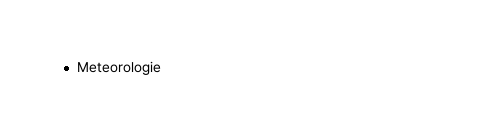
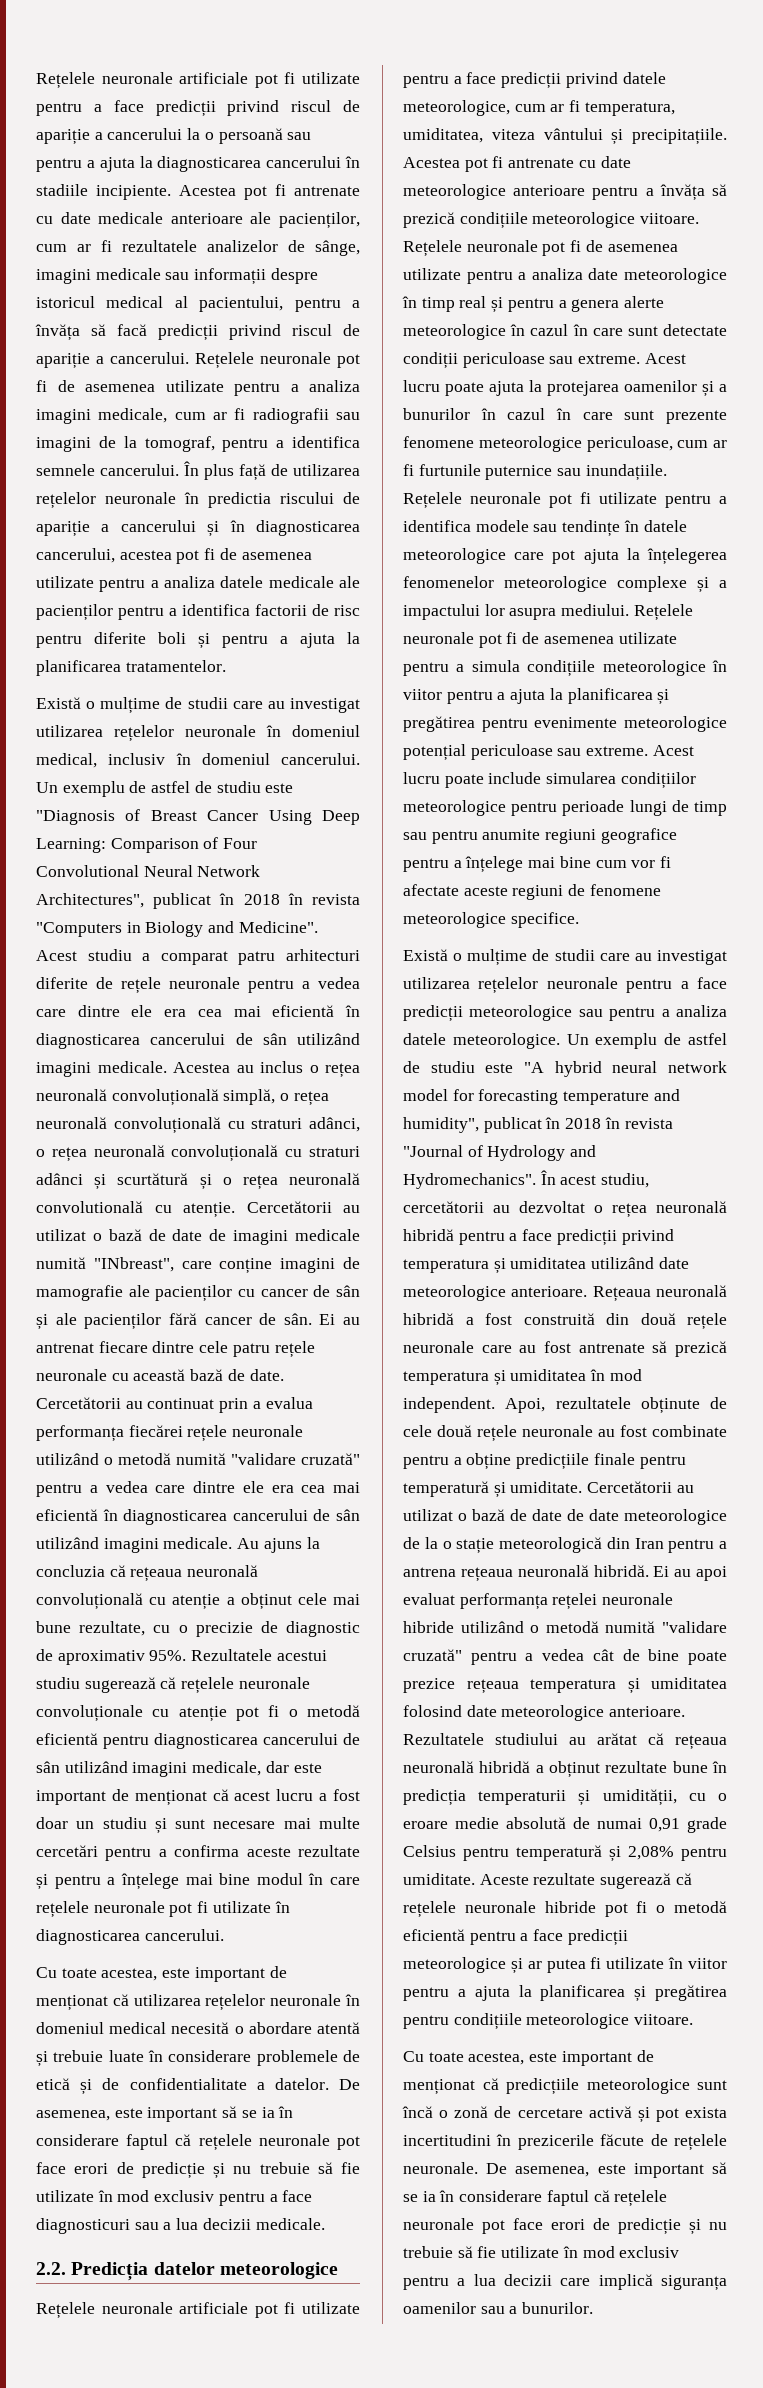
- Meteorologie
+ Rețelele neuronale artificiale pot fi utilizate pentru a face predicții privind riscul de apariție a cancerului la o persoană sau pentru a ajuta la diagnosticarea cancerului în stadiile incipiente. Acestea pot fi antrenate cu date medicale anterioare ale pacienților, cum ar fi rezultatele analizelor de sânge, imagini medicale sau informații despre istoricul medical al pacientului, pentru a învăța să facă predicții privind riscul de apariție a cancerului. Rețelele neuronale pot fi de asemenea utilizate pentru a analiza imagini medicale, cum ar fi radiografii sau imagini de la tomograf, pentru a identifica semnele cancerului. În plus față de utilizarea rețelelor neuronale în predictia riscului de apariție a cancerului și în diagnosticarea cancerului, acestea pot fi de asemenea utilizate pentru a analiza datele medicale ale pacienților pentru a identifica factorii de risc pentru diferite boli și pentru a ajuta la planificarea tratamentelor.
+ Există o mulțime de studii care au investigat utilizarea rețelelor neuronale în domeniul medical, inclusiv în domeniul cancerului. Un exemplu de astfel de studiu este "Diagnosis of Breast Cancer Using Deep Learning: Comparison of Four Convolutional Neural Network Architectures", publicat în 2018 în revista "Computers in Biology and Medicine". Acest studiu a comparat patru arhitecturi diferite de rețele neuronale pentru a vedea care dintre ele era cea mai eficientă în diagnosticarea cancerului de sân utilizând imagini medicale. Acestea au inclus o rețea neuronală convoluțională simplă, o rețea neuronală convoluțională cu straturi adânci, o rețea neuronală convoluțională cu straturi adânci și scurtătură și o rețea neuronală convolutională cu atenție. Cercetătorii au utilizat o bază de date de imagini medicale numită "INbreast", care conține imagini de mamografie ale pacienților cu cancer de sân și ale pacienților fără cancer de sân. Ei au antrenat fiecare dintre cele patru rețele neuronale cu această bază de date. Cercetătorii au continuat prin a evalua performanța fiecărei rețele neuronale utilizând o metodă numită "validare cruzată" pentru a vedea care dintre ele era cea mai eficientă în diagnosticarea cancerului de sân utilizând imagini medicale. Au ajuns la concluzia că rețeaua neuronală convoluțională cu atenție a obținut cele mai bune rezultate, cu o precizie de diagnostic de aproximativ 95%. Rezultatele acestui studiu sugerează că rețelele neuronale convoluționale cu atenție pot fi o metodă eficientă pentru diagnosticarea cancerului de sân utilizând imagini medicale, dar este important de menționat că acest lucru a fost doar un studiu și sunt necesare mai multe cercetări pentru a confirma aceste rezultate și pentru a înțelege mai bine modul în care rețelele neuronale pot fi utilizate în diagnosticarea cancerului.
+ Cu toate acestea, este important de menționat că utilizarea rețelelor neuronale în domeniul medical necesită o abordare atentă și trebuie luate în considerare problemele de etică și de confidentialitate a datelor. De asemenea, este important să se ia în considerare faptul că rețelele neuronale pot face erori de predicție și nu trebuie să fie utilizate în mod exclusiv pentru a face diagnosticuri sau a lua decizii medicale.
+ 2.2. Predicția datelor meteorologice
+ Rețelele neuronale artificiale pot fi utilizate pentru a face predicții privind datele meteorologice, cum ar fi temperatura, umiditatea, viteza vântului și precipitațiile. Acestea pot fi antrenate cu date meteorologice anterioare pentru a învăța să prezică condițiile meteorologice viitoare. Rețelele neuronale pot fi de asemenea utilizate pentru a analiza date meteorologice în timp real și pentru a genera alerte meteorologice în cazul în care sunt detectate condiții periculoase sau extreme. Acest lucru poate ajuta la protejarea oamenilor și a bunurilor în cazul în care sunt prezente fenomene meteorologice periculoase, cum ar fi furtunile puternice sau inundațiile. Rețelele neuronale pot fi utilizate pentru a identifica modele sau tendințe în datele meteorologice care pot ajuta la înțelegerea fenomenelor meteorologice complexe și a impactului lor asupra mediului. Rețelele neuronale pot fi de asemenea utilizate pentru a simula condițiile meteorologice în viitor pentru a ajuta la planificarea și pregătirea pentru evenimente meteorologice potențial periculoase sau extreme. Acest lucru poate include simularea condițiilor meteorologice pentru perioade lungi de timp sau pentru anumite regiuni geografice pentru a înțelege mai bine cum vor fi afectate aceste regiuni de fenomene meteorologice specifice.
+ Există o mulțime de studii care au investigat utilizarea rețelelor neuronale pentru a face predicții meteorologice sau pentru a analiza datele meteorologice. Un exemplu de astfel de studiu este "A hybrid neural network model for forecasting temperature and humidity", publicat în 2018 în revista "Journal of Hydrology and Hydromechanics". În acest studiu, cercetătorii au dezvoltat o rețea neuronală hibridă pentru a face predicții privind temperatura și umiditatea utilizând date meteorologice anterioare. Rețeaua neuronală hibridă a fost construită din două rețele neuronale care au fost antrenate să prezică temperatura și umiditatea în mod independent. Apoi, rezultatele obținute de cele două rețele neuronale au fost combinate pentru a obține predicțiile finale pentru temperatură și umiditate. Cercetătorii au utilizat o bază de date de date meteorologice de la o stație meteorologică din Iran pentru a antrena rețeaua neuronală hibridă. Ei au apoi evaluat performanța rețelei neuronale hibride utilizând o metodă numită "validare cruzată" pentru a vedea cât de bine poate prezice rețeaua temperatura și umiditatea folosind date meteorologice anterioare. Rezultatele studiului au arătat că rețeaua neuronală hibridă a obținut rezultate bune în predicția temperaturii și umidității, cu o eroare medie absolută de numai 0,91 grade Celsius pentru temperatură și 2,08% pentru umiditate. Aceste rezultate sugerează că rețelele neuronale hibride pot fi o metodă eficientă pentru a face predicții meteorologice și ar putea fi utilizate în viitor pentru a ajuta la planificarea și pregătirea pentru condițiile meteorologice viitoare.
+ Cu toate acestea, este important de menționat că predicțiile meteorologice sunt încă o zonă de cercetare activă și pot exista incertitudini în prezicerile făcute de rețelele neuronale. De asemenea, este important să se ia în considerare faptul că rețelele neuronale pot face erori de predicție și nu trebuie să fie utilizate în mod exclusiv pentru a lua decizii care implică siguranța oamenilor sau a bunurilor.

